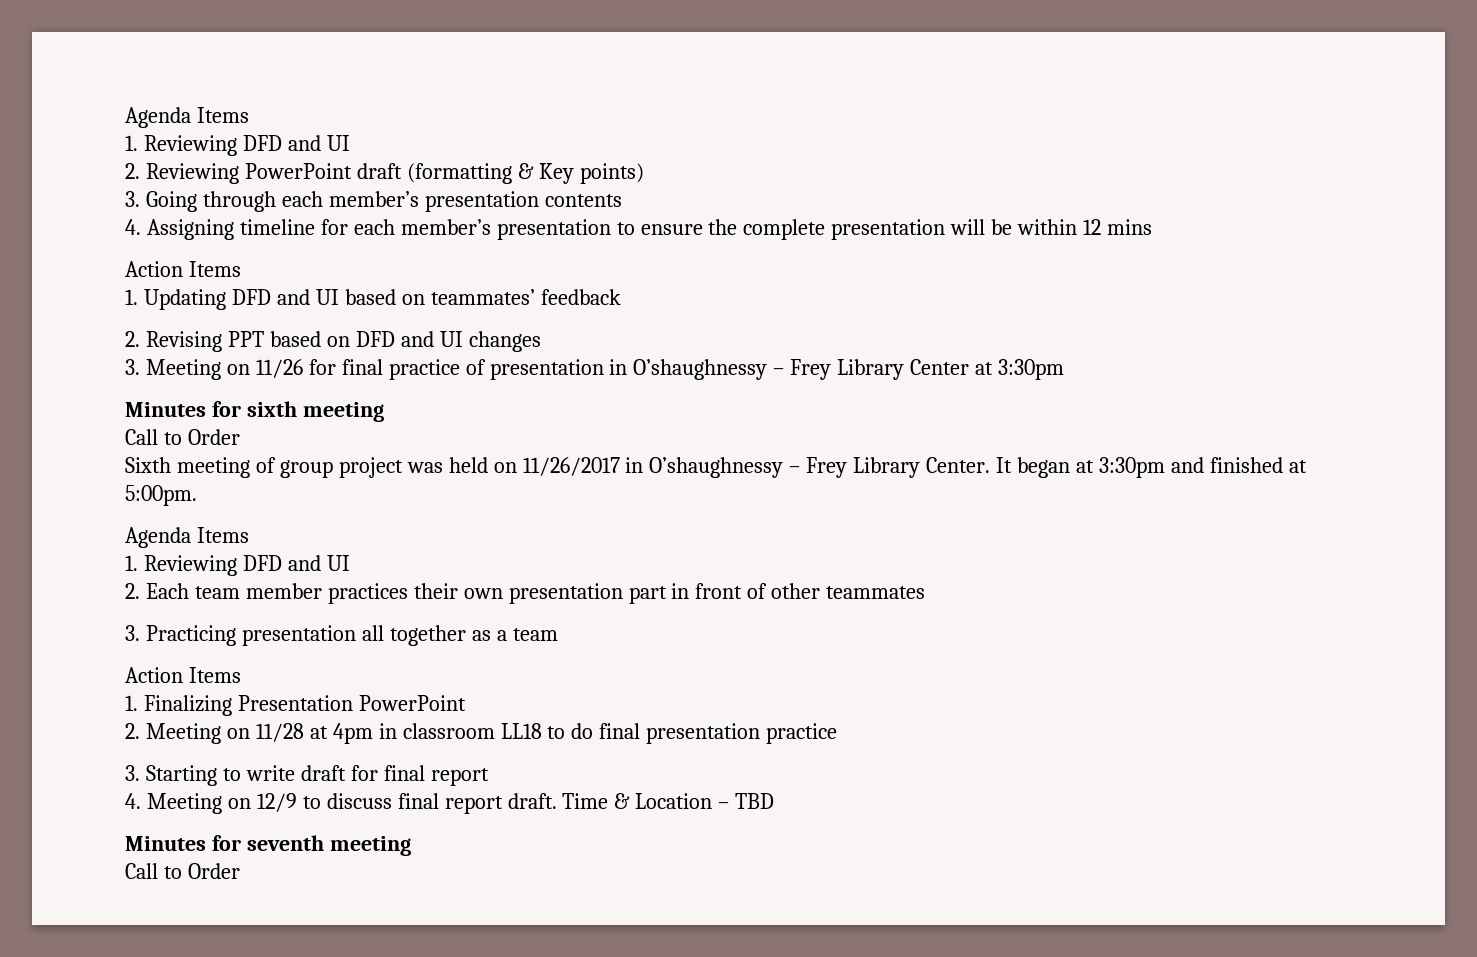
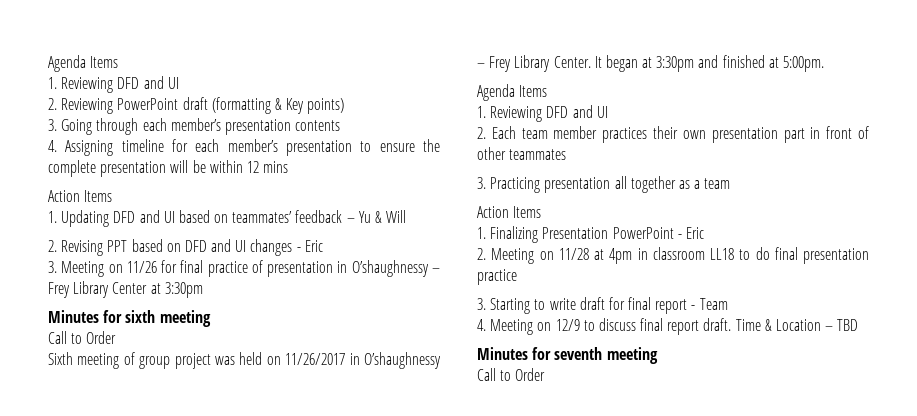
- 1. Updating DFD and UI based on teammates’ feedback
+ 1. Updating DFD and UI based on teammates’ feedback – Yu & Will
- 2. Revising PPT based on DFD and UI changes
+ 2. Revising PPT based on DFD and UI changes - Eric
- 1. Finalizing Presentation PowerPoint
+ 1. Finalizing Presentation PowerPoint - Eric
- 3. Starting to write draft for final report
+ 3. Starting to write draft for final report - Team

